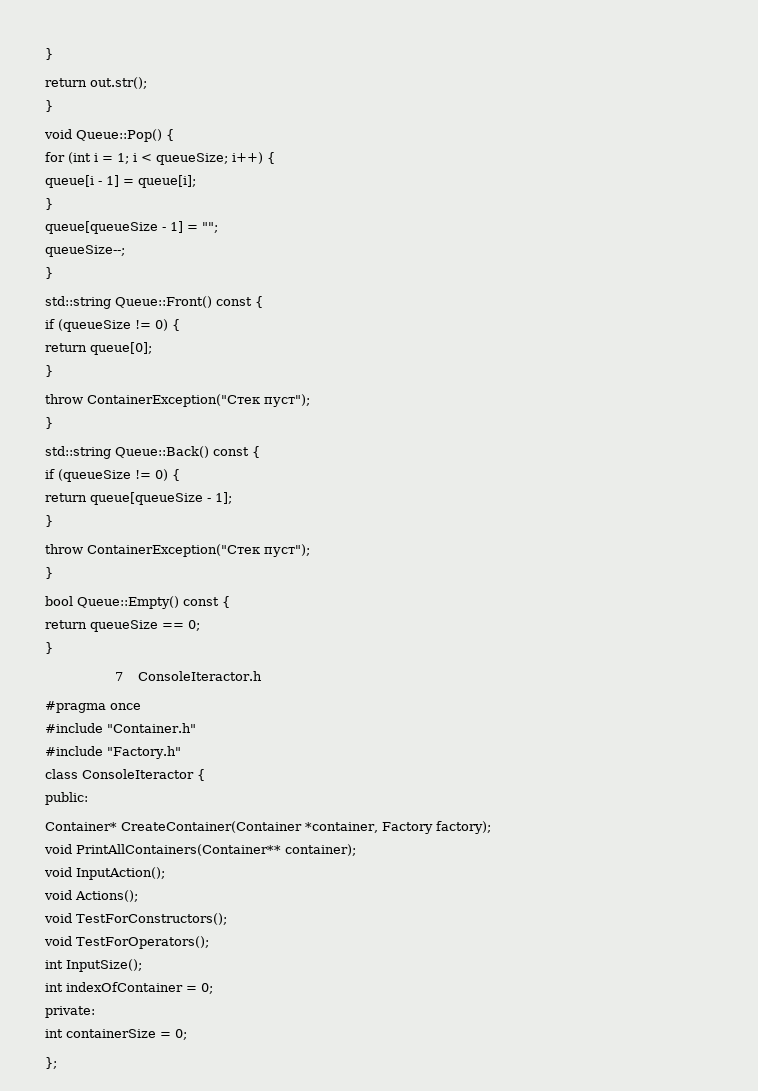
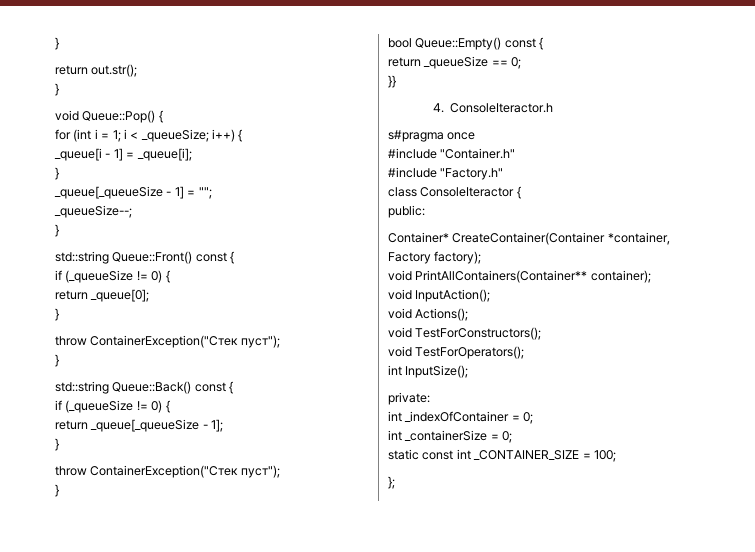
- for (int i = 1; i < queueSize; i++) {
+ for (int i = 1; i < _queueSize; i++) {
- queue[i - 1] = queue[i];
+ _queue[i - 1] = _queue[i];
  }
- queue[queueSize - 1] = "";
+ _queue[_queueSize - 1] = "";
- queueSize--;
+ _queueSize--;
  std::string Queue::Front() const {
- if (queueSize != 0) {
- return queue[0];
+ if (_queueSize != 0) {
+ return _queue[0];
  std::string Queue::Back() const {
- if (queueSize != 0) {
- return queue[queueSize - 1];
+ if (_queueSize != 0) {
+ return _queue[_queueSize - 1];
- return queueSize == 0;
- }
- 7 ConsoleIteractor.h
+ return _queueSize == 0;
+ }}
+ 4. ConsoleIteractor.h
- #pragma once
+ s#pragma once
- int indexOfContainer = 0;
  private:
- int containerSize = 0;
+ int _indexOfContainer = 0;
+ int _containerSize = 0;
+ static const int _CONTAINER_SIZE = 100;

